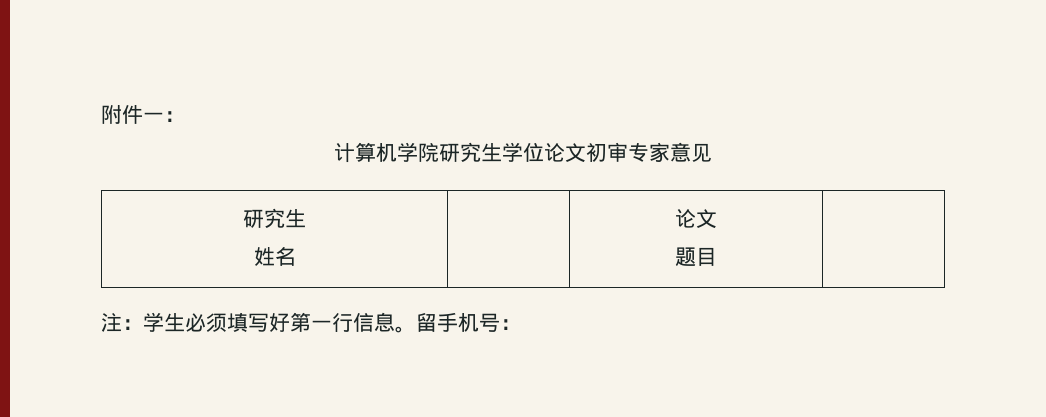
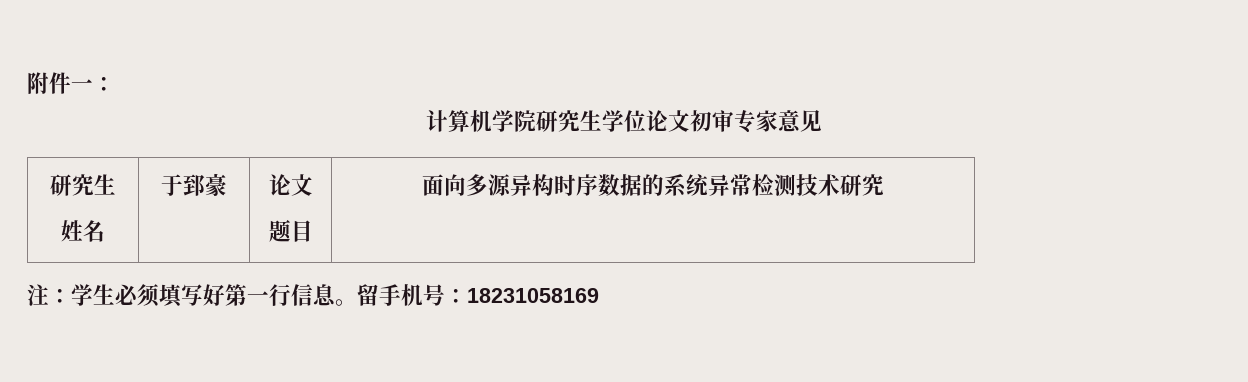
  计算机学院研究生学位论文初审专家意见
  研究生
- 姓名 | | 论文
- 题目 |
+ 姓名 | 于郅豪 | 论文
+ 题目 | 面向多源异构时序数据的系统异常检测技术研究
- 留手机号：
+ 留手机号：18231058169

